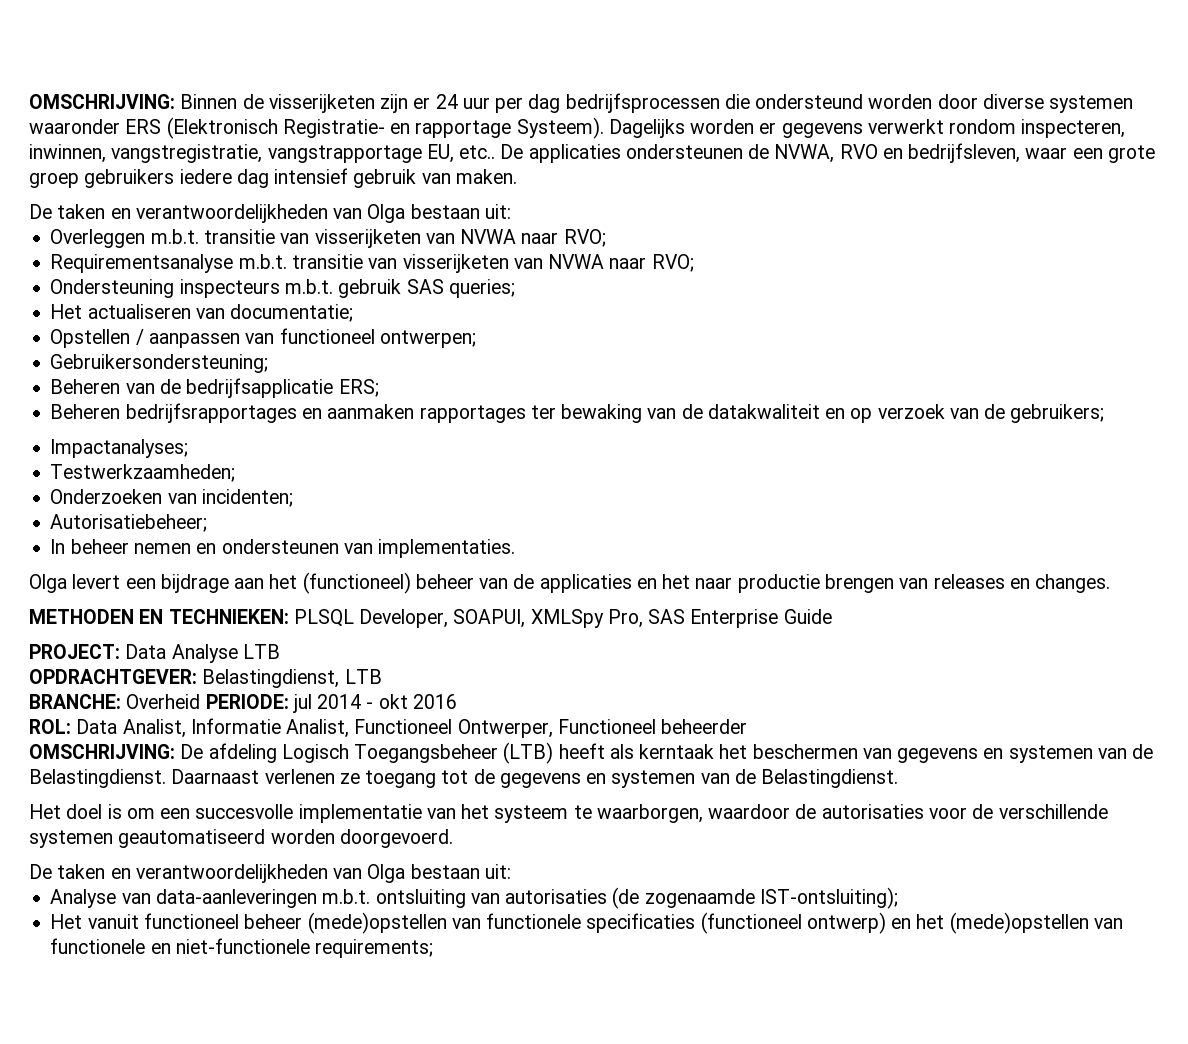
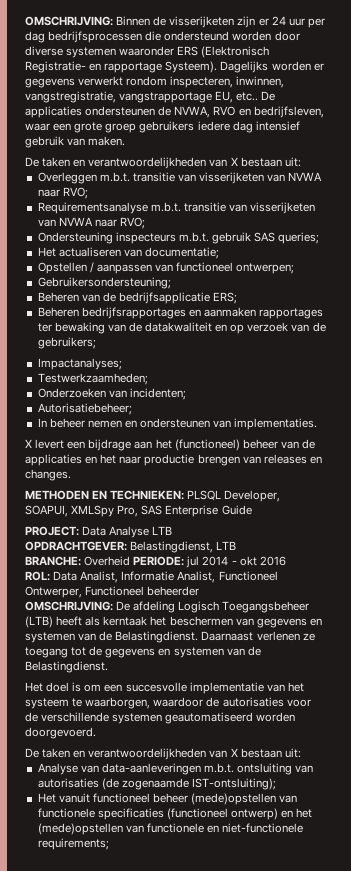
  De applicaties ondersteunen de NVWA, RVO en bedrijfsleven, waar een grote groep gebruikers iedere dag intensief gebruik van maken.
- De taken en verantwoordelijkheden van Olga bestaan uit:
+ De taken en verantwoordelijkheden van X bestaan uit:
- Olga levert een bijdrage aan het (functioneel) beheer van de applicaties en het naar productie brengen van releases en changes.
+ X levert een bijdrage aan het (functioneel) beheer van de applicaties en het naar productie brengen van releases en changes.
  Het doel is om een succesvolle implementatie van het systeem te waarborgen, waardoor de autorisaties voor de verschillende systemen geautomatiseerd worden doorgevoerd.
- De taken en verantwoordelijkheden van Olga bestaan uit:
+ De taken en verantwoordelijkheden van X bestaan uit:

